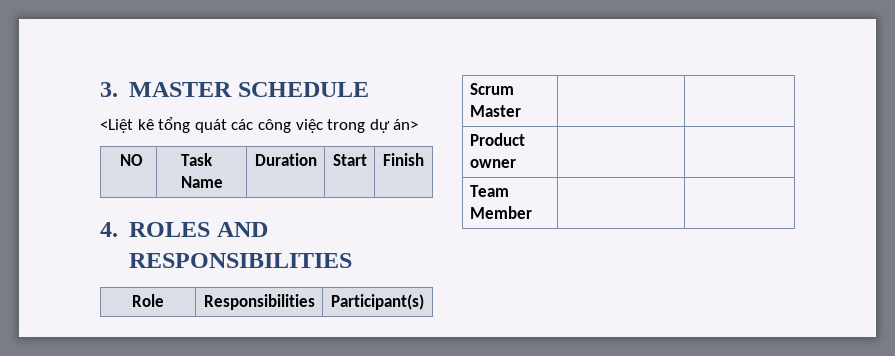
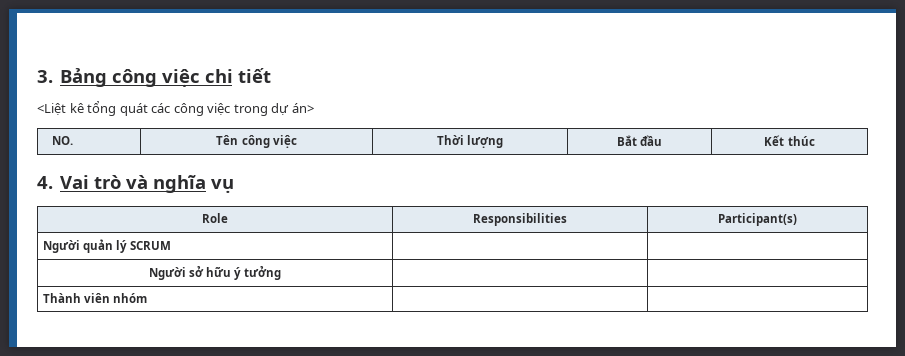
- 3. MASTER SCHEDULE
+ 3. Bảng công việc chi tiết
- NO | Task Name | Duration | Start | Finish
- 4. ROLES AND RESPONSIBILITIES
+ NO. | Tên công việc | Thời lượng | Bắt đầu | Kết thúc
+ 4. Vai trò và nghĩa vụ
  Role | Responsibilities | Participant(s)
- Scrum Master | |
- Product owner | |
- Team Member | |
+ Người quản lý SCRUM | |
+ Người sở hữu ý tưởng | |
+ Thành viên nhóm | |

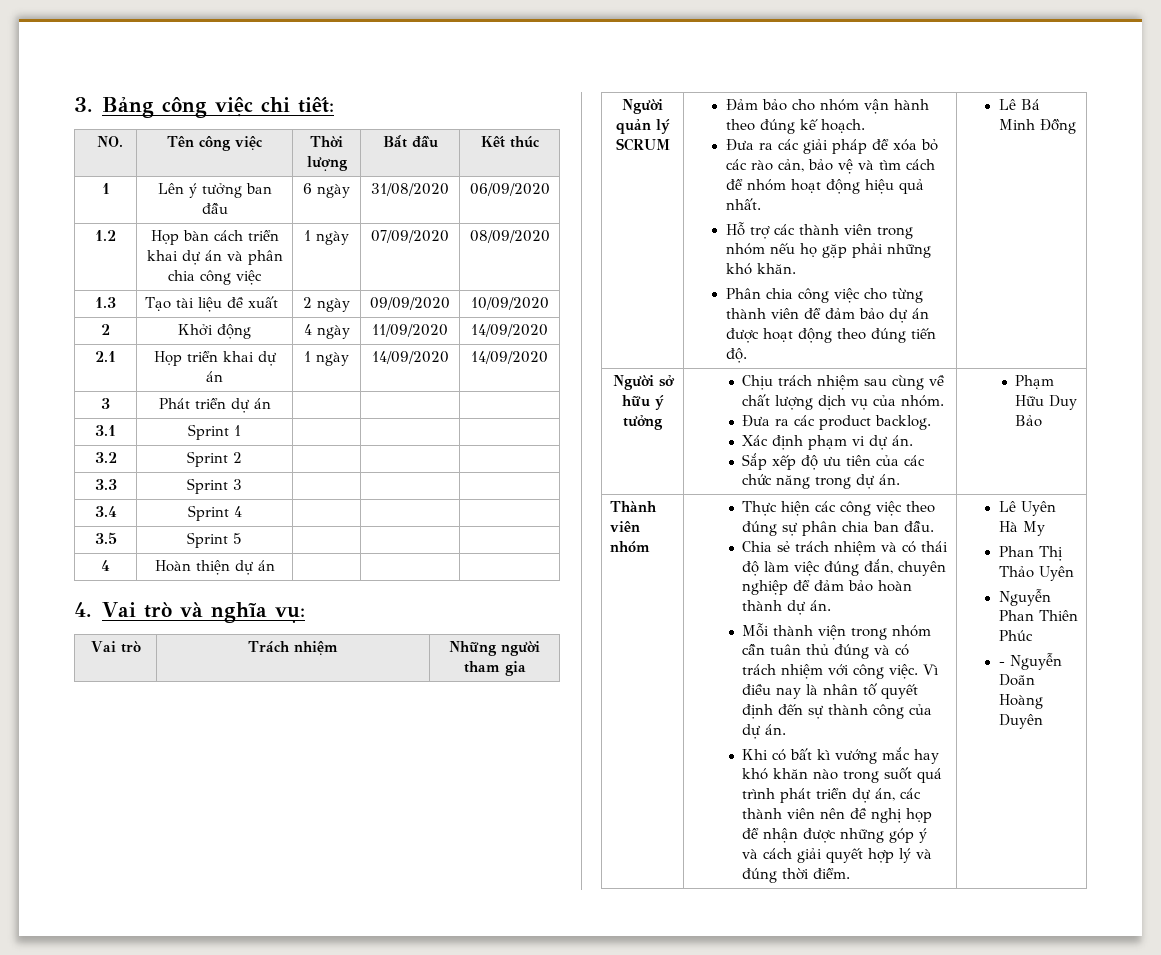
- 3. Bảng công việc chi tiết
- <Liệt kê tổng quát các công việc trong dự án>
+ 3. Bảng công việc chi tiết:
+ 1 | Lên ý tưởng ban đầu | 6 ngày | 31/08/2020 | 06/09/2020
+ 1.2 | Họp bàn cách triển khai dự án và phân chia công việc | 1 ngày | 07/09/2020 | 08/09/2020
+ 1.3 | Tạo tài liệu đề xuất | 2 ngày | 09/09/2020 | 10/09/2020
+ 2 | Khởi động | 4 ngày | 11/09/2020 | 14/09/2020
+ 2.1 | Họp triển khai dự án | 1 ngày | 14/09/2020 | 14/09/2020
+ 3 | Phát triển dự án | | |
+ 3.1 | Sprint 1 | | |
+ 3.2 | Sprint 2 | | |
+ 3.3 | Sprint 3 | | |
+ 3.4 | Sprint 4 | | |
+ 3.5 | Sprint 5 | | |
+ 4 | Hoàn thiện dự án | | |
- 4. Vai trò và nghĩa vụ
- Role | Responsibilities | Participant(s)
- Người quản lý SCRUM | |
+ 4. Vai trò và nghĩa vụ:
+ Vai trò | Trách nhiệm | Những người tham gia
+ Người quản lý SCRUM | Đảm bảo cho nhóm vận hành theo đúng kế hoạch.
+ Đưa ra các giải pháp để xóa bỏ các rào cản, bảo vệ và tìm cách để nhóm hoạt động hiệu quả nhất.
+ Hỗ trợ các thành viên trong nhóm nếu họ gặp phải những khó khăn.
+ Phân chia công việc cho từng thành viên để đảm bảo dự án được hoạt động theo đúng tiến độ. | Lê Bá Minh Đồng
- Thành viên nhóm | |
+ Chịu trách nhiệm sau cùng về chất lượng dịch vụ của nhóm.
+ Đưa ra các product backlog.
+ Xác định phạm vi dự án.
+ Sắp xếp độ ưu tiên của các chức năng trong dự án. | Phạm Hữu Duy Bảo
+ Thành viên nhóm | Thực hiện các công việc theo đúng sự phân chia ban đầu.
+ Chia sẻ trách nhiệm và có thái độ làm việc đúng đắn, chuyên nghiệp để đảm bảo hoàn thành dự án.
+ Mỗi thành viện trong nhóm cần tuân thủ đúng và có trách nhiệm với công việc. Vì điều nay là nhân tố quyết định đến sự thành công của dự án.
+ Khi có bất kì vướng mắc hay khó khăn nào trong suốt quá trình phát triển dự án, các thành viên nên đề nghị họp để nhận được những góp ý và cách giải quyết hợp lý và đúng thời điểm. | Lê Uyên Hà My
+ Phan Thị Thảo Uyên
+ Nguyễn Phan Thiên Phúc
+ - Nguyễn Doãn Hoàng Duyên

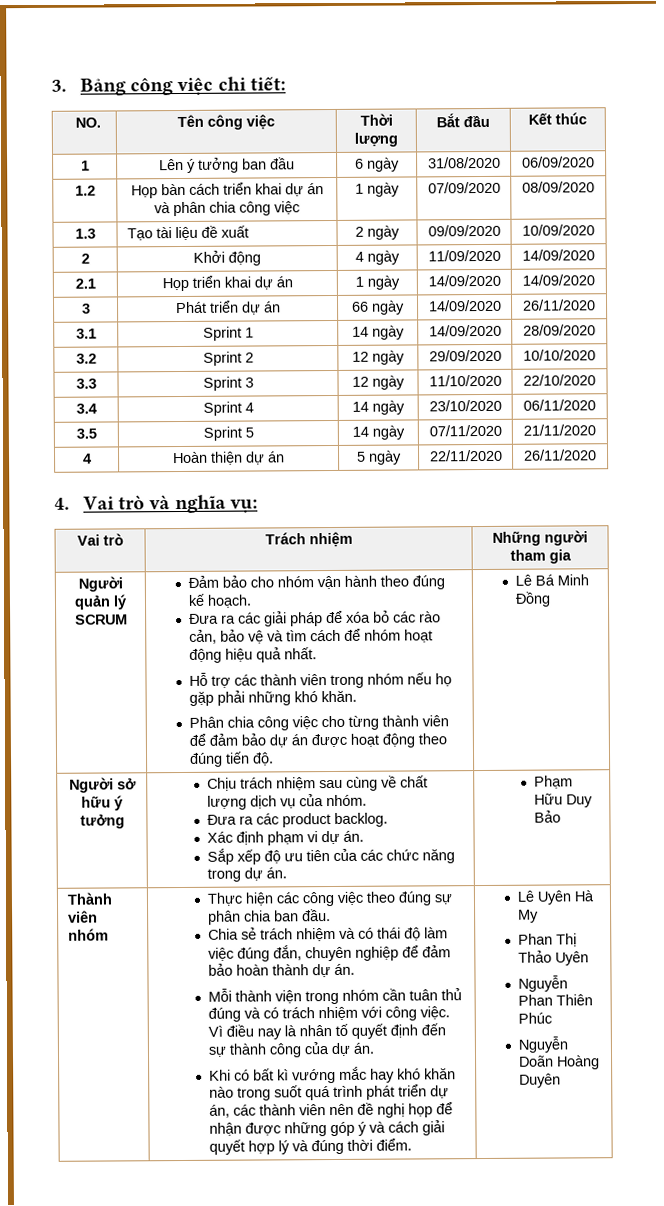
- 3 | Phát triển dự án | | |
+ 3 | Phát triển dự án | 66 ngày | 14/09/2020 | 26/11/2020
- 3.1 | Sprint 1 | | |
+ 3.1 | Sprint 1 | 14 ngày | 14/09/2020 | 28/09/2020
- 3.2 | Sprint 2 | | |
+ 3.2 | Sprint 2 | 12 ngày | 29/09/2020 | 10/10/2020
- 3.3 | Sprint 3 | | |
+ 3.3 | Sprint 3 | 12 ngày | 11/10/2020 | 22/10/2020
- 3.4 | Sprint 4 | | |
+ 3.4 | Sprint 4 | 14 ngày | 23/10/2020 | 06/11/2020
- 3.5 | Sprint 5 | | |
+ 3.5 | Sprint 5 | 14 ngày | 07/11/2020 | 21/11/2020
- 4 | Hoàn thiện dự án | | |
+ 4 | Hoàn thiện dự án | 5 ngày | 22/11/2020 | 26/11/2020
- - Nguyễn Doãn Hoàng Duyên
+ Nguyễn Doãn Hoàng Duyên

